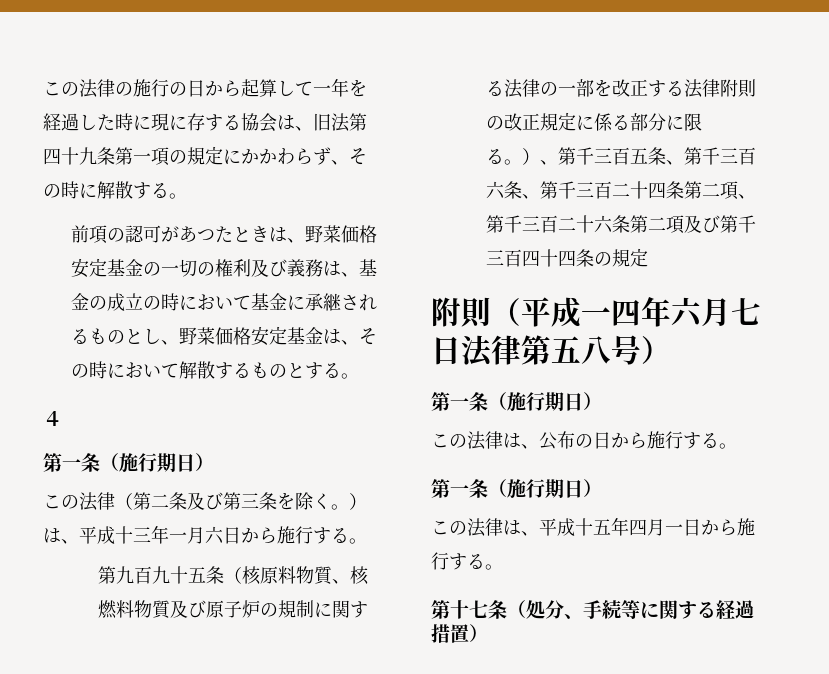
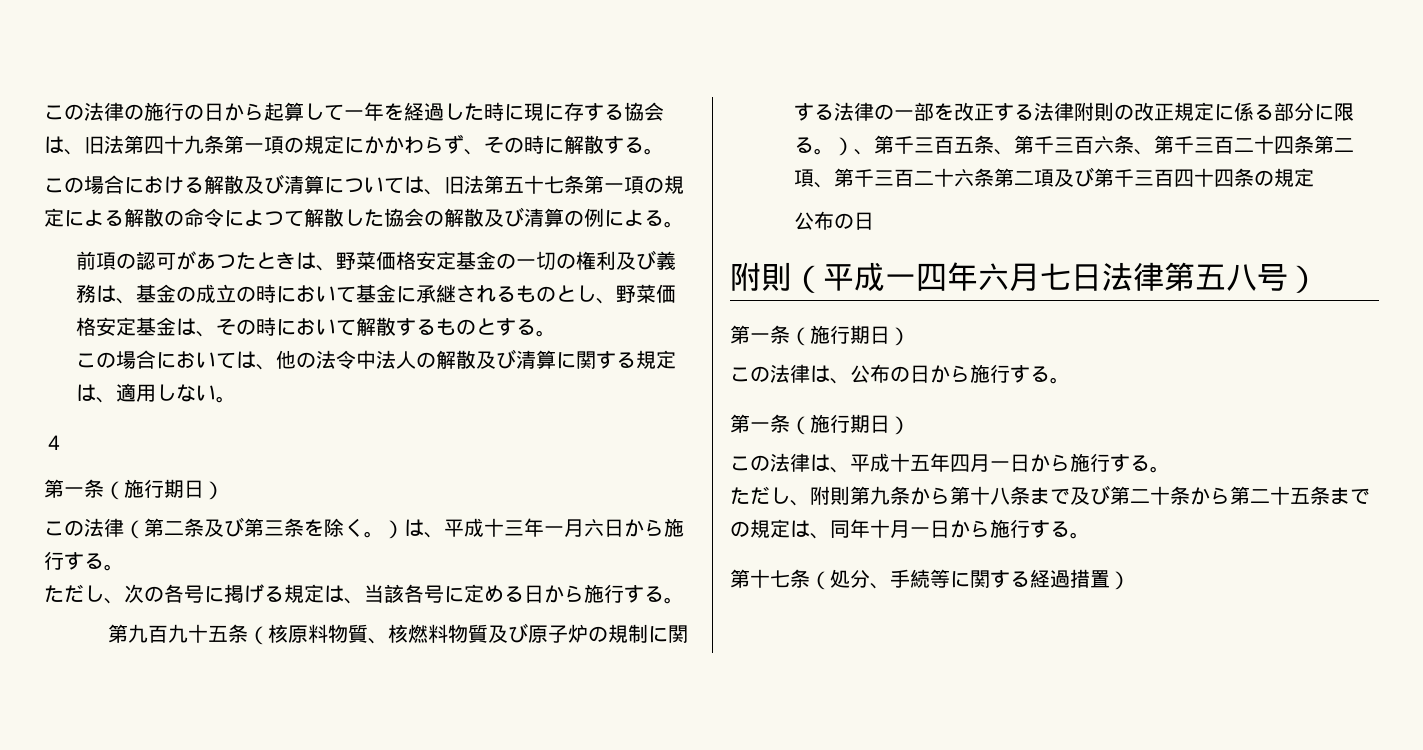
+ この場合における解散及び清算については、旧法第五十七条第一項の規定による解散の命令によつて解散した協会の解散及び清算の例による。
+ この場合においては、他の法令中法人の解散及び清算に関する規定は、適用しない。
+ ただし、次の各号に掲げる規定は、当該各号に定める日から施行する。
  第九百九十五条（核原料物質、核燃料物質及び原子炉の規制に関する法律の一部を改正する法律附則の改正規定に係る部分に限る。）、第千三百五条、第千三百六条、第千三百二十四条第二項、第千三百二十六条第二項及び第千三百四十四条の規定
+ 公布の日
+ ただし、附則第九条から第十八条まで及び第二十条から第二十五条までの規定は、同年十月一日から施行する。

